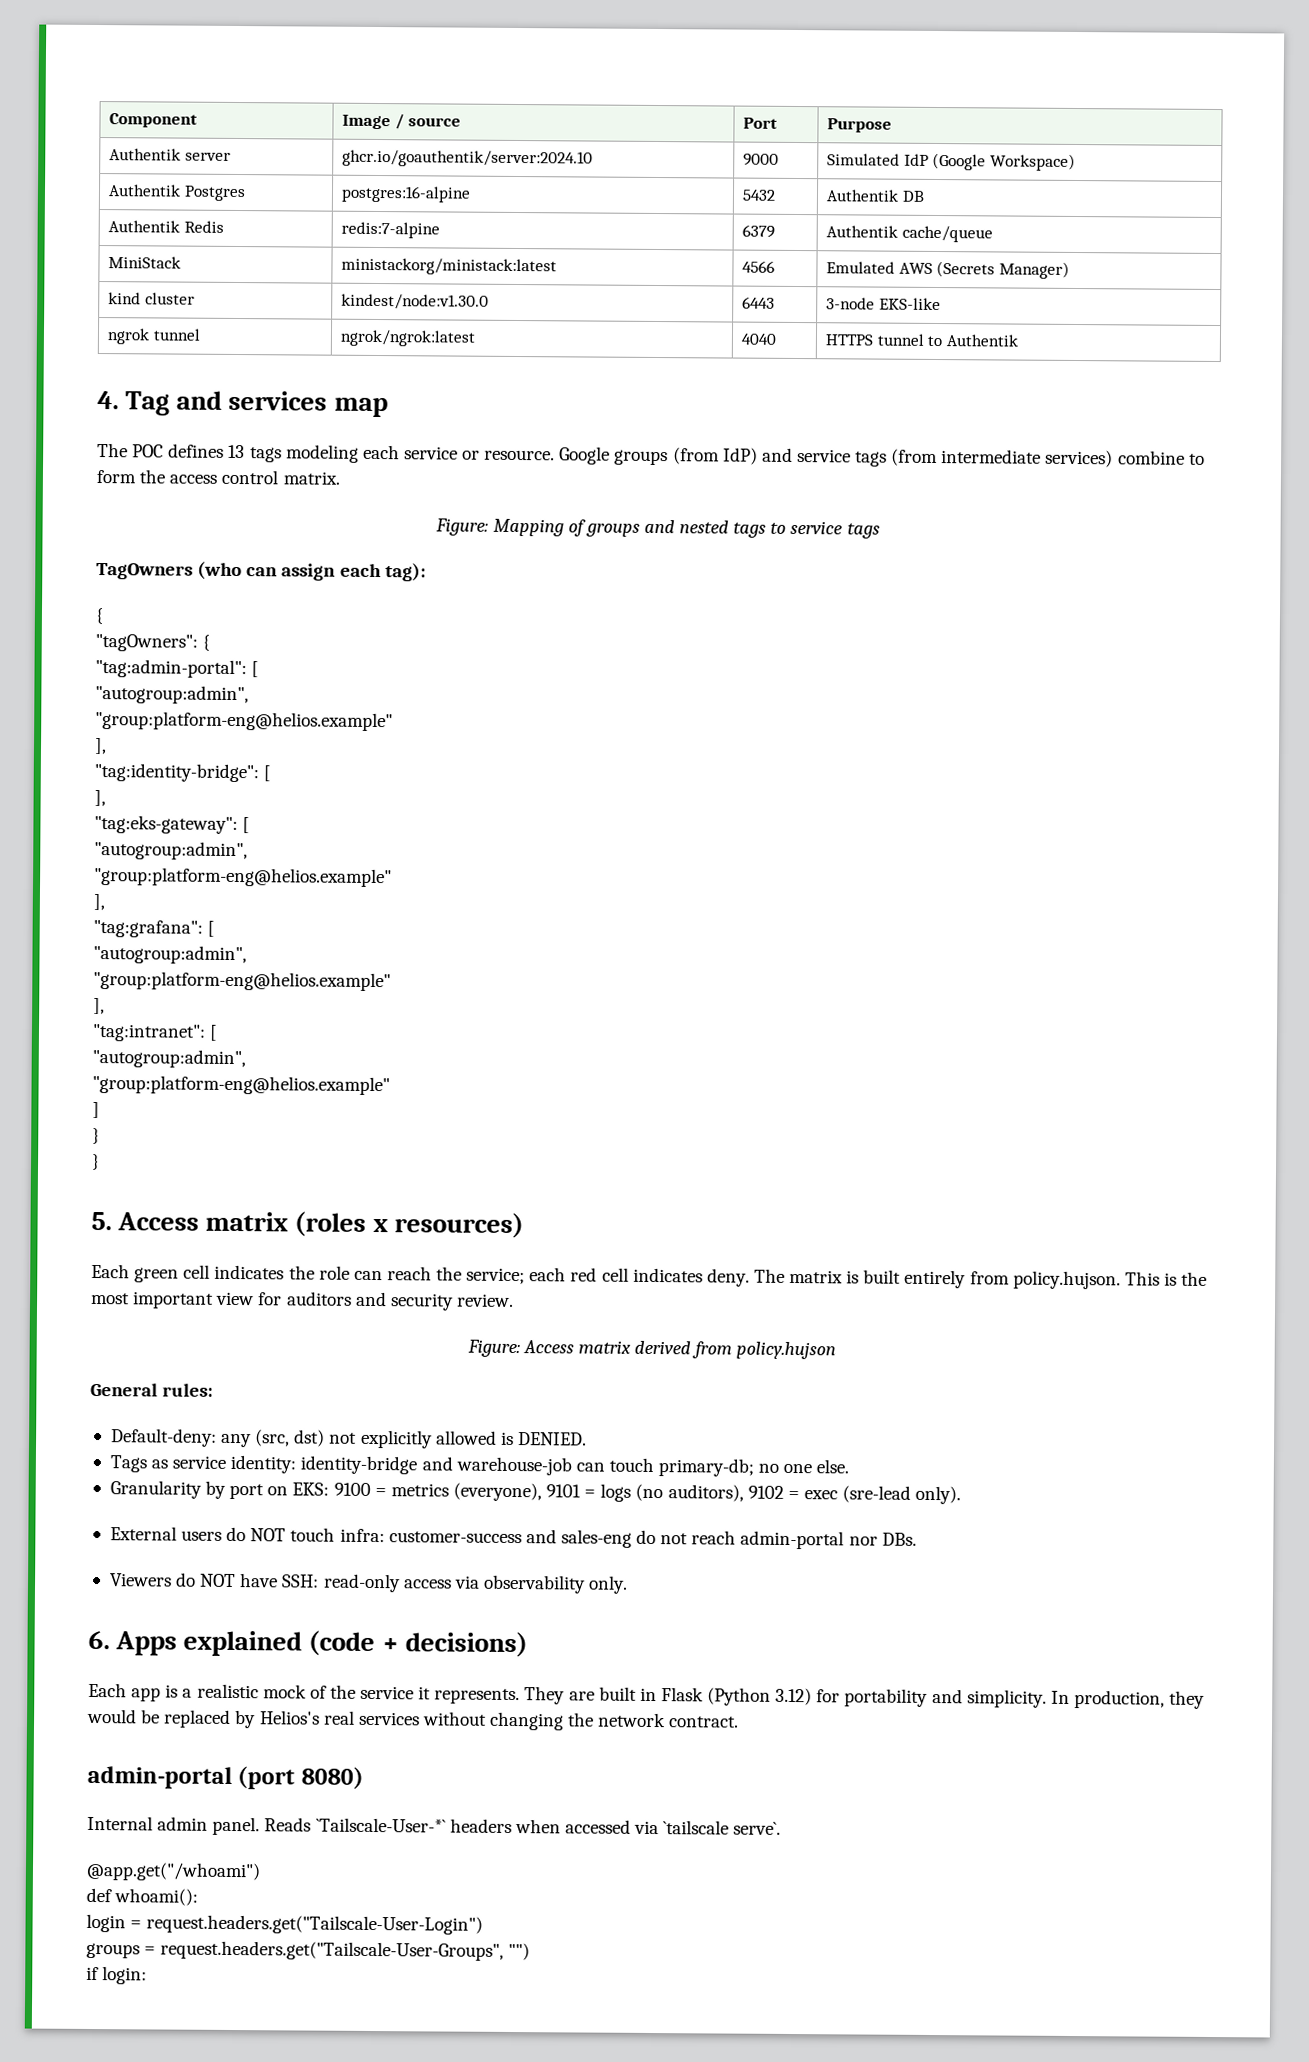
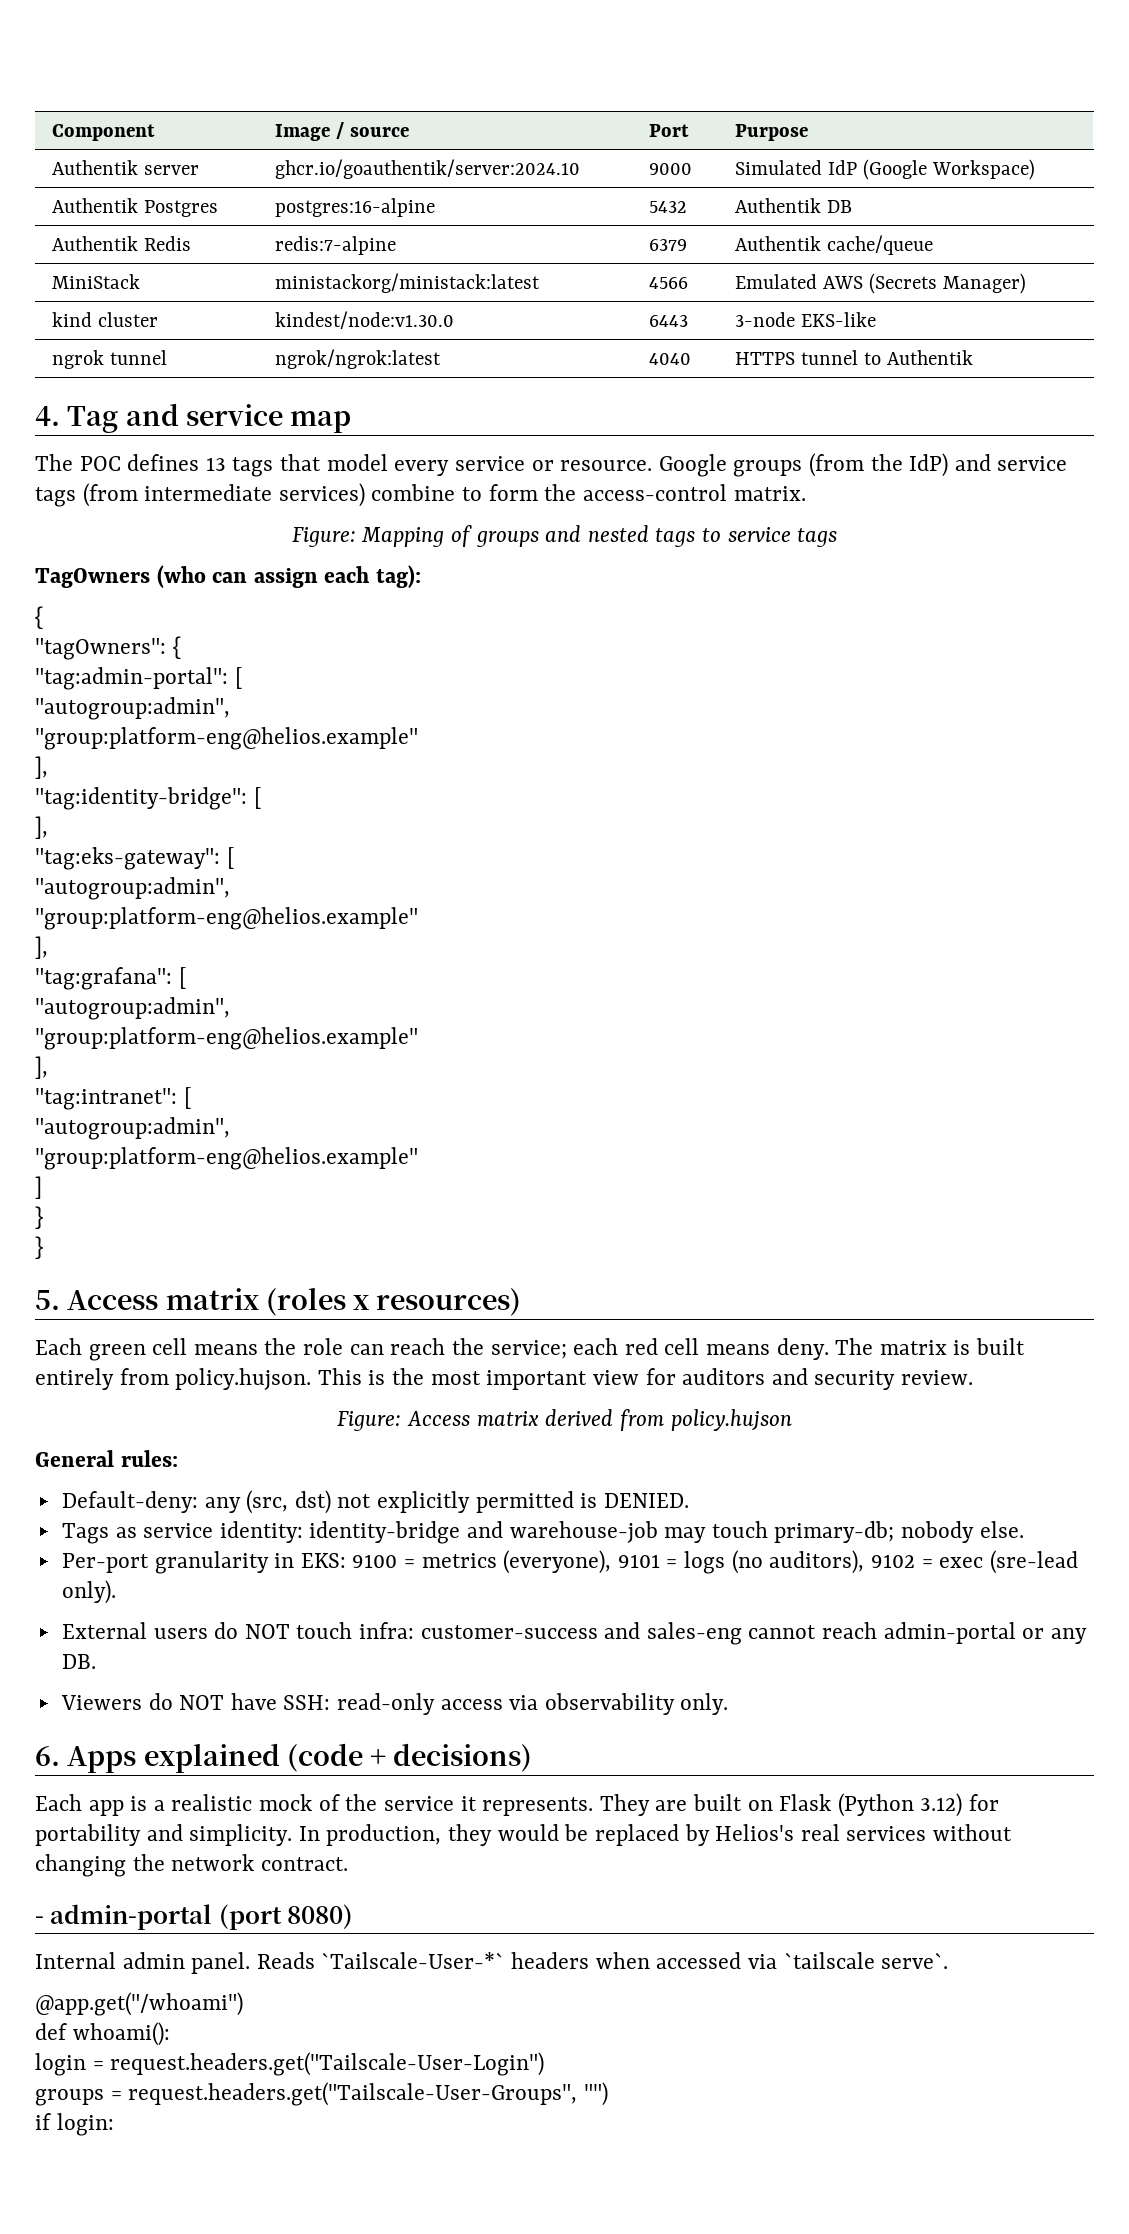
- 4. Tag and services map
+ 4. Tag and service map
- The POC defines 13 tags modeling each service or resource.
+ The POC defines 13 tags that model every service or resource.
- Google groups (from IdP) and service tags (from intermediate services) combine to form the access control matrix.
+ Google groups (from the IdP) and service tags (from intermediate services) combine to form the access-control matrix.
- Each green cell indicates the role can reach the service; each red cell indicates deny.
+ Each green cell means the role can reach the service; each red cell means deny.
- Default-deny: any (src, dst) not explicitly allowed is DENIED.
+ Default-deny: any (src, dst) not explicitly permitted is DENIED.
- Tags as service identity: identity-bridge and warehouse-job can touch primary-db; no one else.
+ Tags as service identity: identity-bridge and warehouse-job may touch primary-db; nobody else.
- Granularity by port on EKS: 9100 = metrics (everyone), 9101 = logs (no auditors), 9102 = exec (sre-lead only).
+ Per-port granularity in EKS: 9100 = metrics (everyone), 9101 = logs (no auditors), 9102 = exec (sre-lead only).
- External users do NOT touch infra: customer-success and sales-eng do not reach admin-portal nor DBs.
+ External users do NOT touch infra: customer-success and sales-eng cannot reach admin-portal or any DB.
- They are built in Flask (Python 3.12) for portability and simplicity.
+ They are built on Flask (Python 3.12) for portability and simplicity.
- admin-portal (port 8080)
+ - admin-portal (port 8080)

